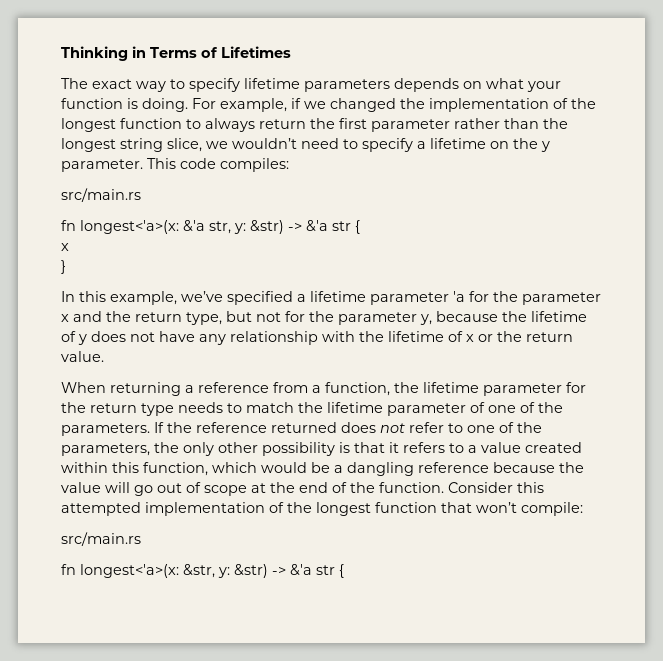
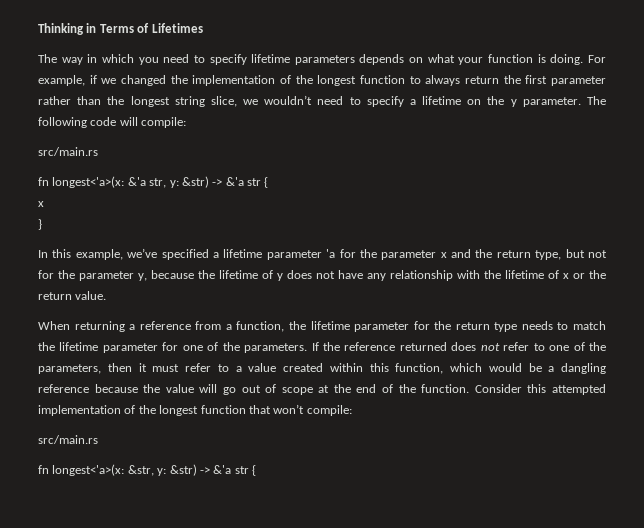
- The exact way to specify lifetime parameters depends on what your function is doing.
+ The way in which you need to specify lifetime parameters depends on what your function is doing.
- This code compiles:
+ The following code will compile:
- When returning a reference from a function, the lifetime parameter for the return type needs to match the lifetime parameter of one of the parameters.
+ When returning a reference from a function, the lifetime parameter for the return type needs to match the lifetime parameter for one of the parameters.
- If the reference returned does not refer to one of the parameters, the only other possibility is that it refers to a value created within this function, which would be a dangling reference because the value will go out of scope at the end of the function.
+ If the reference returned does not refer to one of the parameters, then it must refer to a value created within this function, which would be a dangling reference because the value will go out of scope at the end of the function.

